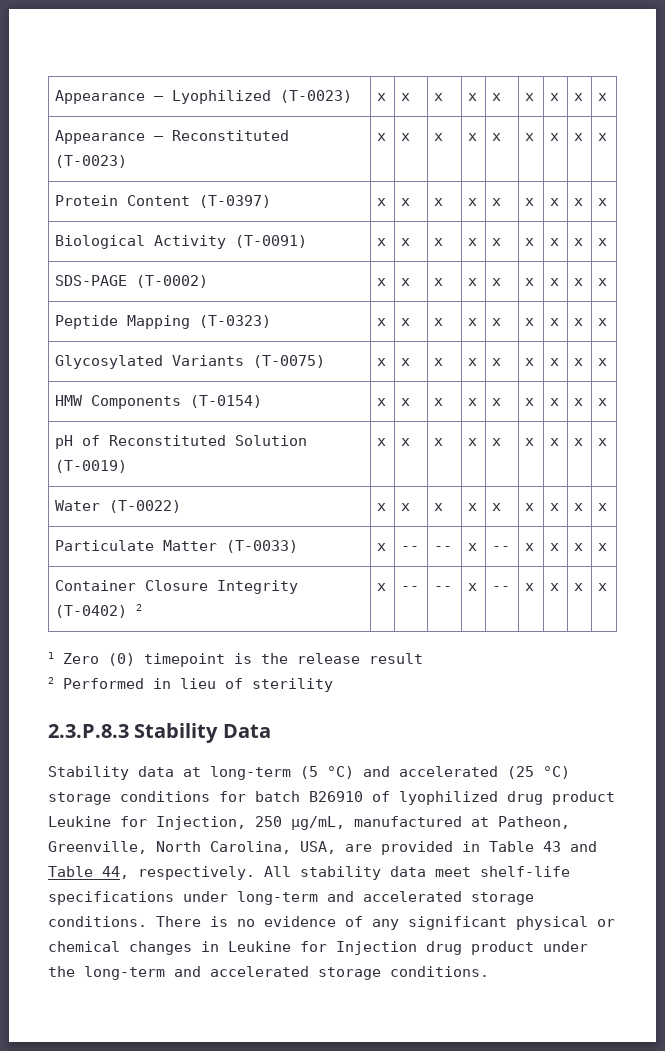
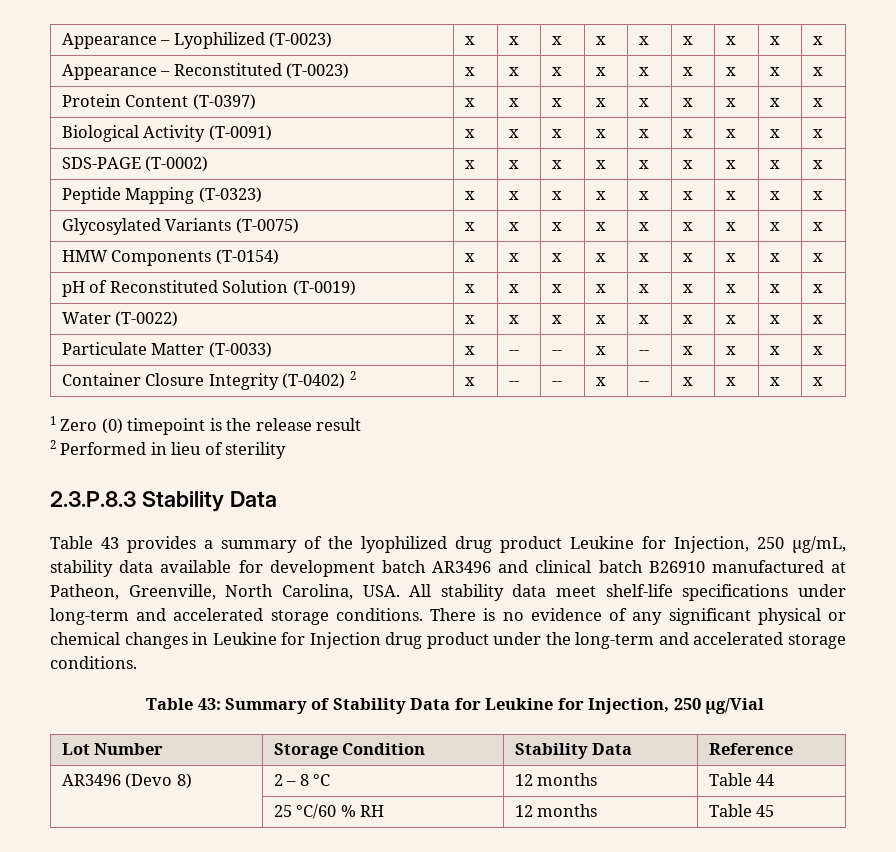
- Stability data at long-term (5 °C) and accelerated (25 °C) storage conditions for batch B26910 of lyophilized drug product Leukine for Injection, 250 μg/mL, manufactured at Patheon, Greenville, North Carolina, USA, are provided in Table 43 and Table 44, respectively. All stability data meet shelf-life specifications under long-term and accelerated storage conditions.
+ Table 43 provides a summary of the lyophilized drug product Leukine for Injection, 250 μg/mL, stability data available for development batch AR3496 and clinical batch B26910 manufactured at Patheon, Greenville, North Carolina, USA. All stability data meet shelf-life specifications under long-term and accelerated storage conditions.
+ Table 43: Summary of Stability Data for Leukine for Injection, 250 µg/Vial
+ Lot Number | Storage Condition | Stability Data | Reference
+ AR3496 (Devo 8) | 2 – 8 °C | 12 months | Table 44
+ | 25 °C/60 % RH | 12 months | Table 45

